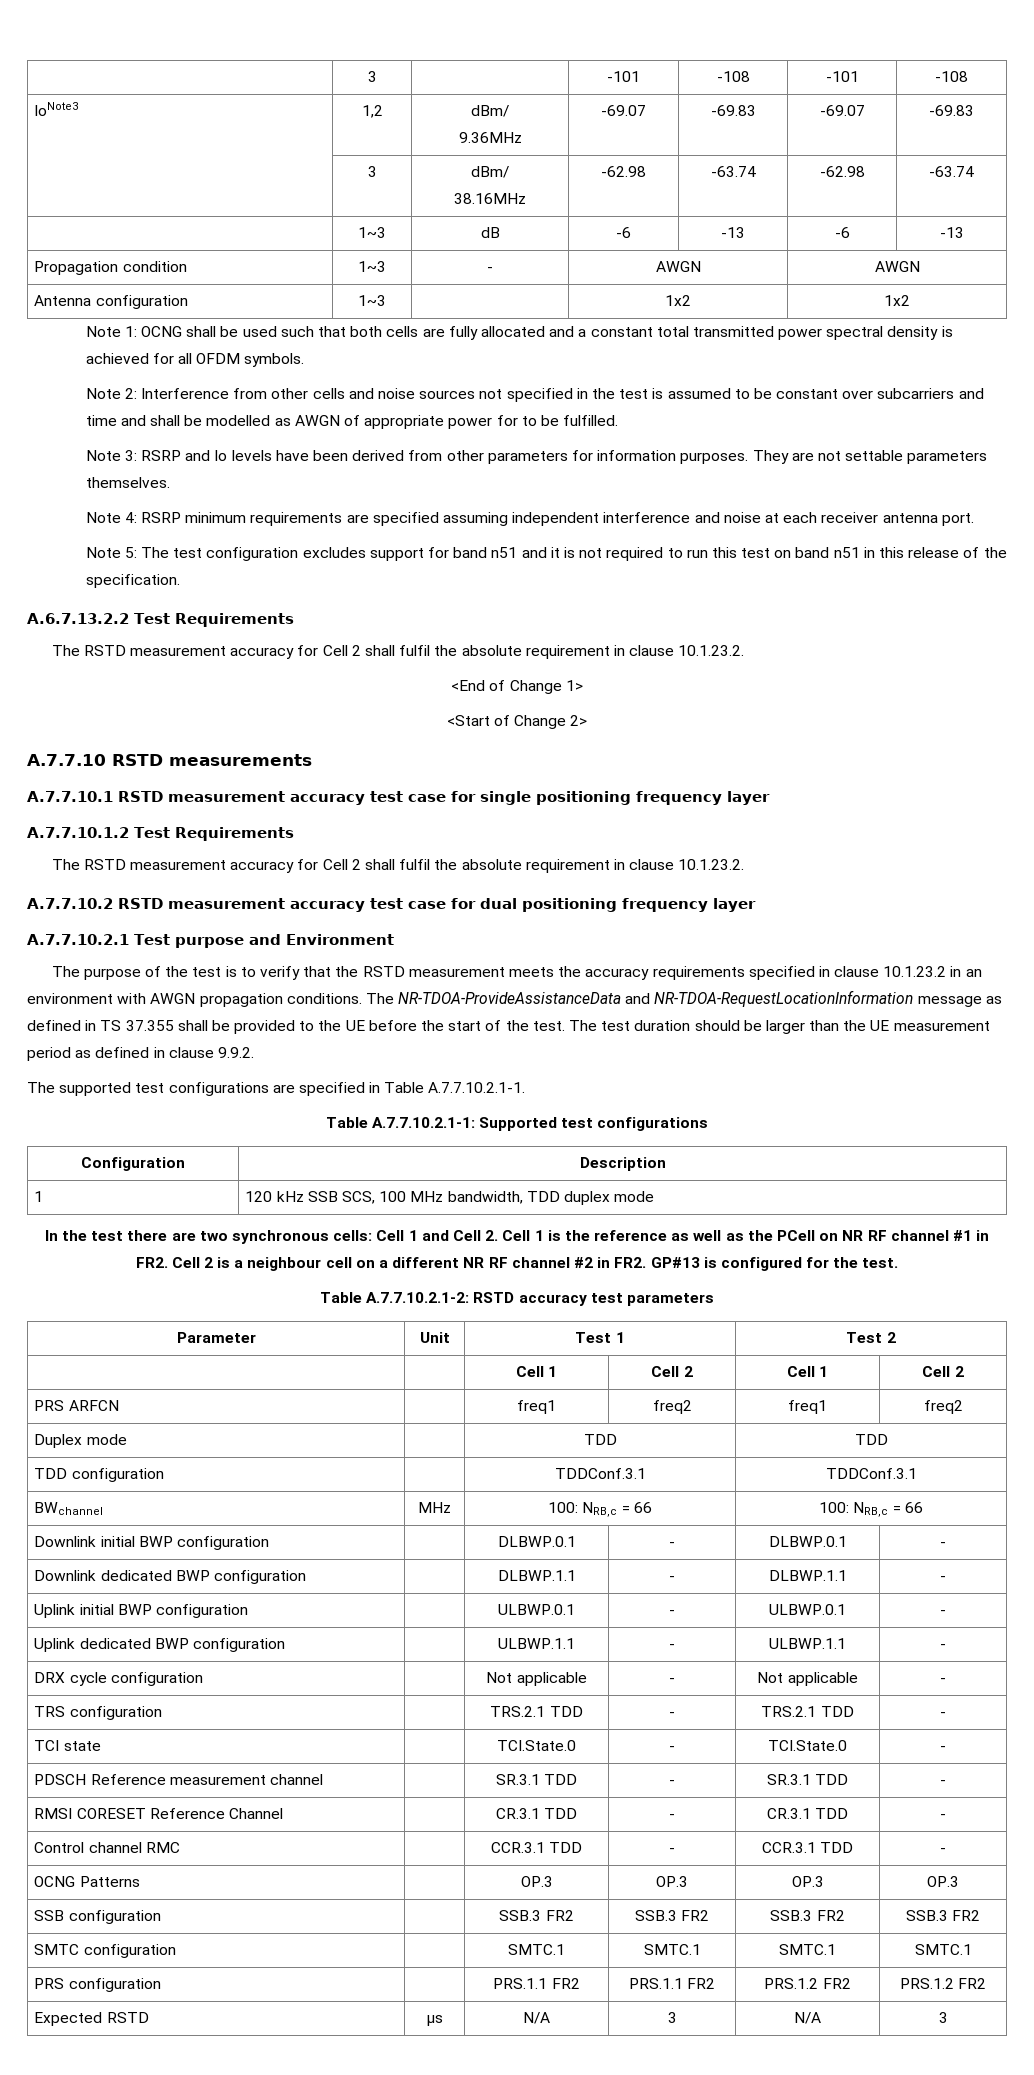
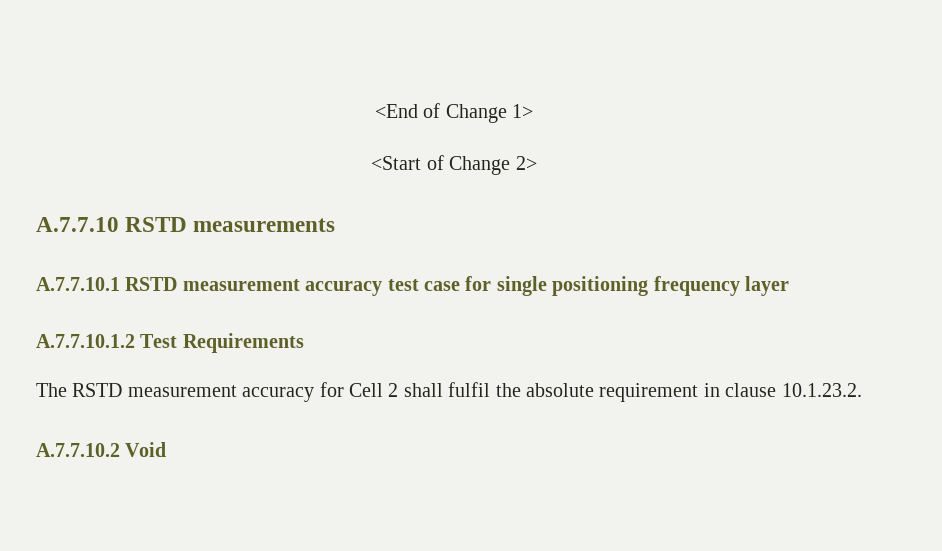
- | 3 | | -101 | -108 | -101 | -108
- IoNote3 | 1,2 | dBm/
- 9.36MHz | -69.07 | -69.83 | -69.07 | -69.83
- | 3 | dBm/
- 38.16MHz | -62.98 | -63.74 | -62.98 | -63.74
- | 1~3 | dB | -6 | -13 | -6 | -13
- Propagation condition | 1~3 | - | AWGN | AWGN
- Antenna configuration | 1~3 | | 1x2 | 1x2
- Note 1: OCNG shall be used such that both cells are fully allocated and a constant total transmitted power spectral density is achieved for all OFDM symbols.
- Note 2: Interference from other cells and noise sources not specified in the test is assumed to be constant over subcarriers and time and shall be modelled as AWGN of appropriate power for to be fulfilled.
- Note 3: RSRP and Io levels have been derived from other parameters for information purposes. They are not settable parameters themselves.
- Note 4: RSRP minimum requirements are specified assuming independent interference and noise at each receiver antenna port.
- Note 5: The test configuration excludes support for band n51 and it is not required to run this test on band n51 in this release of the specification.
- A.6.7.13.2.2 Test Requirements
- The RSTD measurement accuracy for Cell 2 shall fulfil the absolute requirement in clause 10.1.23.2.
- A.7.7.10.2 RSTD measurement accuracy test case for dual positioning frequency layer
- A.7.7.10.2.1 Test purpose and Environment
- The purpose of the test is to verify that the RSTD measurement meets the accuracy requirements specified in clause 10.1.23.2 in an environment with AWGN propagation conditions. The NR-TDOA-ProvideAssistanceData and NR-TDOA-RequestLocationInformation message as defined in TS 37.355 shall be provided to the UE before the start of the test. The test duration should be larger than the UE measurement period as defined in clause 9.9.2.
- The supported test configurations are specified in Table A.7.7.10.2.1-1.
- Table A.7.7.10.2.1-1: Supported test configurations
- Configuration | Description
- 1 | 120 kHz SSB SCS, 100 MHz bandwidth, TDD duplex mode
- In the test there are two synchronous cells: Cell 1 and Cell 2. Cell 1 is the reference as well as the PCell on NR RF channel #1 in FR2. Cell 2 is a neighbour cell on a different NR RF channel #2 in FR2. GP#13 is configured for the test.
- Table A.7.7.10.2.1-2: RSTD accuracy test parameters
- Parameter | Unit | Test 1 | Test 2
- | | Cell 1 | Cell 2 | Cell 1 | Cell 2
- PRS ARFCN | | freq1 | freq2 | freq1 | freq2
- Duplex mode | | TDD | TDD
- TDD configuration | | TDDConf.3.1 | TDDConf.3.1
- BWchannel | MHz | 100: NRB,c = 66 | 100: NRB,c = 66
- Downlink initial BWP configuration | | DLBWP.0.1 | - | DLBWP.0.1 | -
- Downlink dedicated BWP configuration | | DLBWP.1.1 | - | DLBWP.1.1 | -
- Uplink initial BWP configuration | | ULBWP.0.1 | - | ULBWP.0.1 | -
- Uplink dedicated BWP configuration | | ULBWP.1.1 | - | ULBWP.1.1 | -
- DRX cycle configuration | | Not applicable | - | Not applicable | -
- TRS configuration | | TRS.2.1 TDD | - | TRS.2.1 TDD | -
- TCI state | | TCI.State.0 | - | TCI.State.0 | -
- PDSCH Reference measurement channel | | SR.3.1 TDD | - | SR.3.1 TDD | -
- RMSI CORESET Reference Channel | | CR.3.1 TDD | - | CR.3.1 TDD | -
- Control channel RMC | | CCR.3.1 TDD | - | CCR.3.1 TDD | -
- OCNG Patterns | | OP.3 | OP.3 | OP.3 | OP.3
- SSB configuration | | SSB.3 FR2 | SSB.3 FR2 | SSB.3 FR2 | SSB.3 FR2
- SMTC configuration | | SMTC.1 | SMTC.1 | SMTC.1 | SMTC.1
- PRS configuration | | PRS.1.1 FR2 | PRS.1.1 FR2 | PRS.1.2 FR2 | PRS.1.2 FR2
- Expected RSTD | μs | N/A | 3 | N/A | 3
+ A.7.7.10.2 Void

